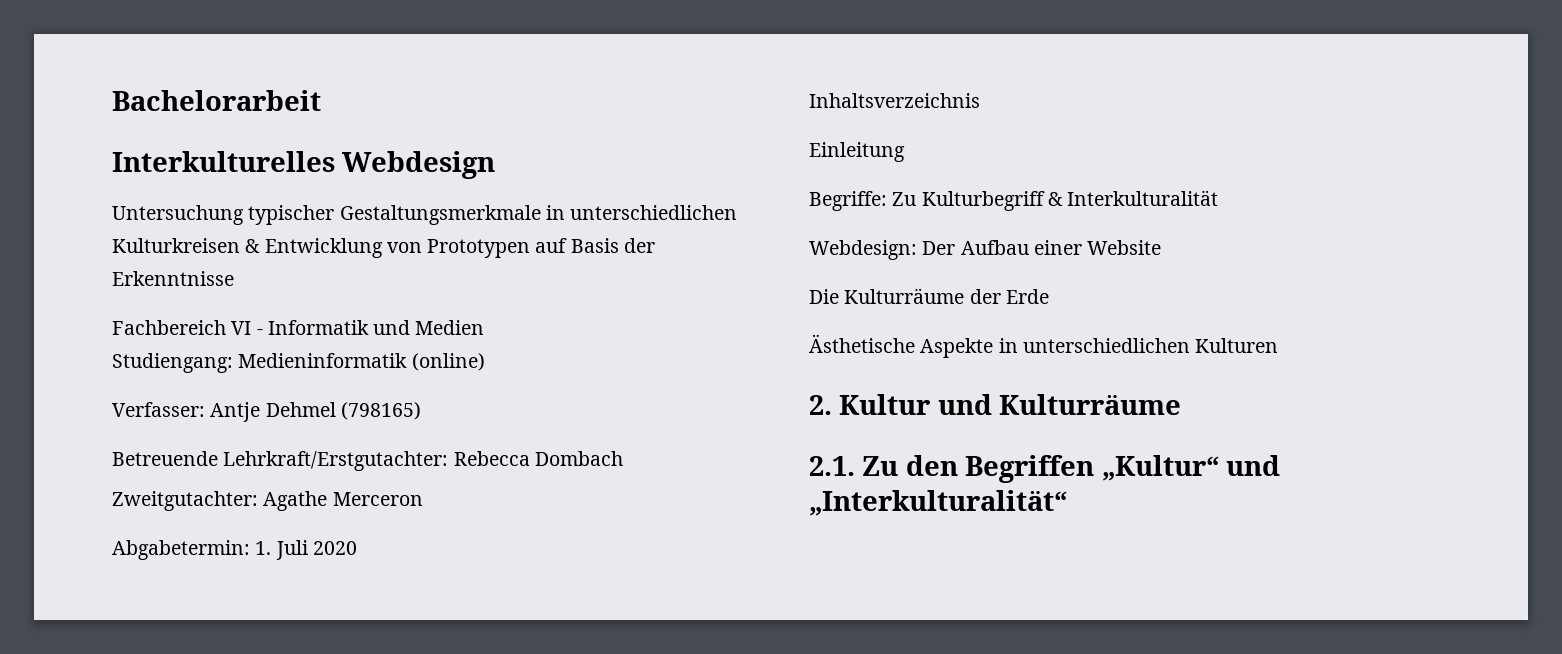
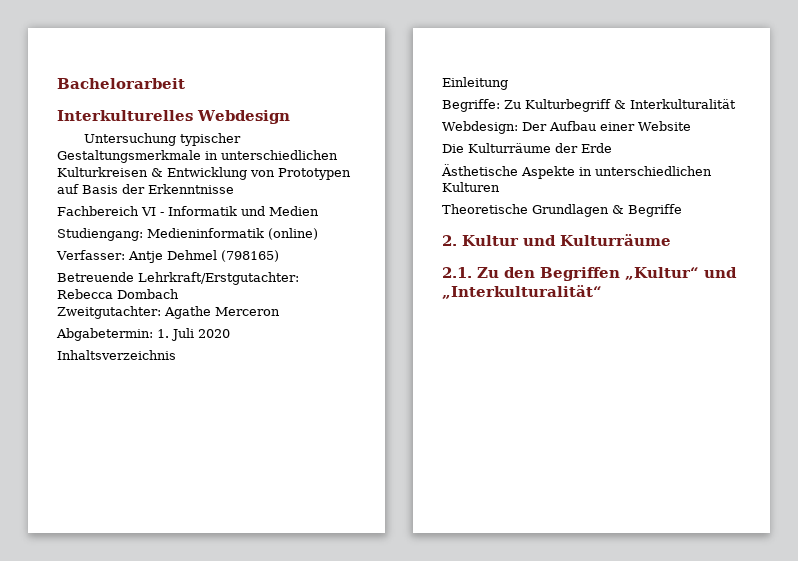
+ Theoretische Grundlagen & Begriffe

